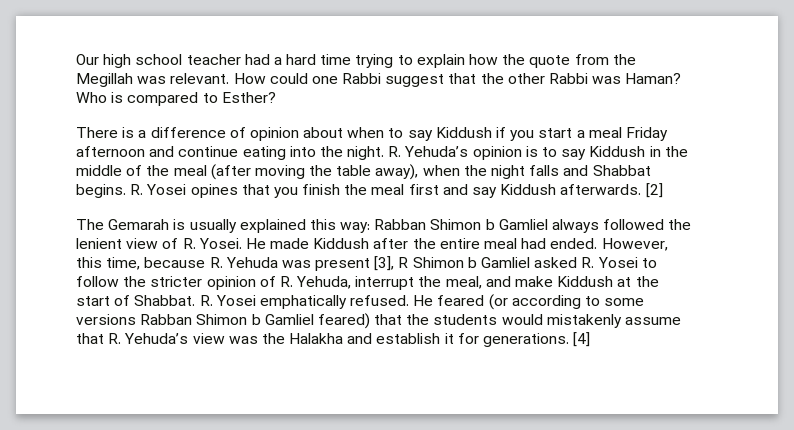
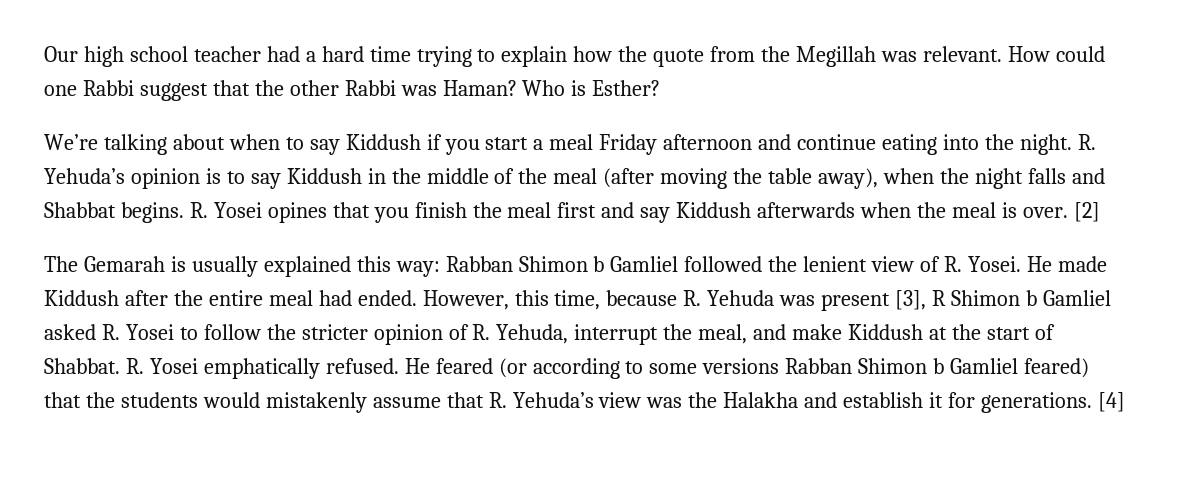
- Who is compared to Esther?
+ Who is Esther?
- There is a difference of opinion about when to say Kiddush if you start a meal Friday afternoon and continue eating into the night.
+ We’re talking about when to say Kiddush if you start a meal Friday afternoon and continue eating into the night.
- R. Yosei opines that you finish the meal first and say Kiddush afterwards.
+ R. Yosei opines that you finish the meal first and say Kiddush afterwards when the meal is over.
- The Gemarah is usually explained this way: Rabban Shimon b Gamliel always followed the lenient view of R. Yosei.
+ The Gemarah is usually explained this way: Rabban Shimon b Gamliel followed the lenient view of R. Yosei.

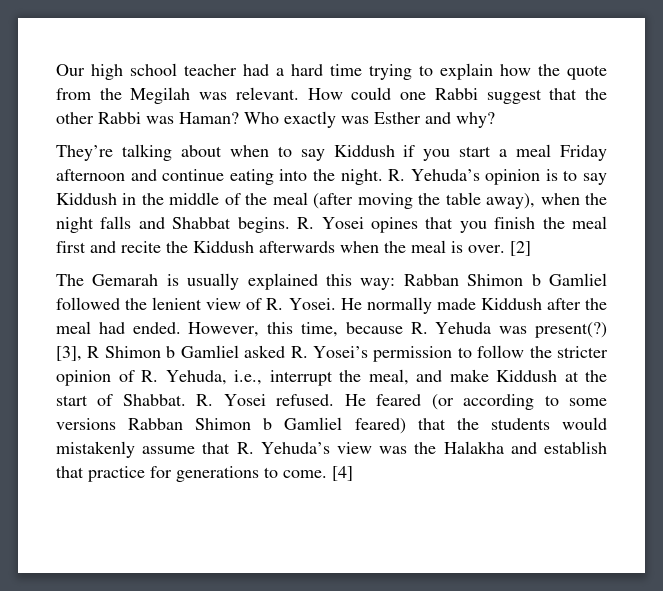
- Our high school teacher had a hard time trying to explain how the quote from the Megillah was relevant.
+ Our high school teacher had a hard time trying to explain how the quote from the Megilah was relevant.
- Who is Esther?
- We’re talking about when to say Kiddush if you start a meal Friday afternoon and continue eating into the night.
+ Who exactly was Esther and why?
+ They’re talking about when to say Kiddush if you start a meal Friday afternoon and continue eating into the night.
- R. Yosei opines that you finish the meal first and say Kiddush afterwards when the meal is over.
+ R. Yosei opines that you finish the meal first and recite the Kiddush afterwards when the meal is over.
- He made Kiddush after the entire meal had ended.
+ He normally made Kiddush after the meal had ended.
- However, this time, because R. Yehuda was present [3], R Shimon b Gamliel asked R. Yosei to follow the stricter opinion of R. Yehuda, interrupt the meal, and make Kiddush at the start of Shabbat.
+ However, this time, because R. Yehuda was present(?) [3], R Shimon b Gamliel asked R. Yosei’s permission to follow the stricter opinion of R. Yehuda, i.e., interrupt the meal, and make Kiddush at the start of Shabbat.
- R. Yosei emphatically refused.
+ R. Yosei refused.
- He feared (or according to some versions Rabban Shimon b Gamliel feared) that the students would mistakenly assume that R. Yehuda’s view was the Halakha and establish it for generations.
+ He feared (or according to some versions Rabban Shimon b Gamliel feared) that the students would mistakenly assume that R. Yehuda’s view was the Halakha and establish that practice for generations to come.

